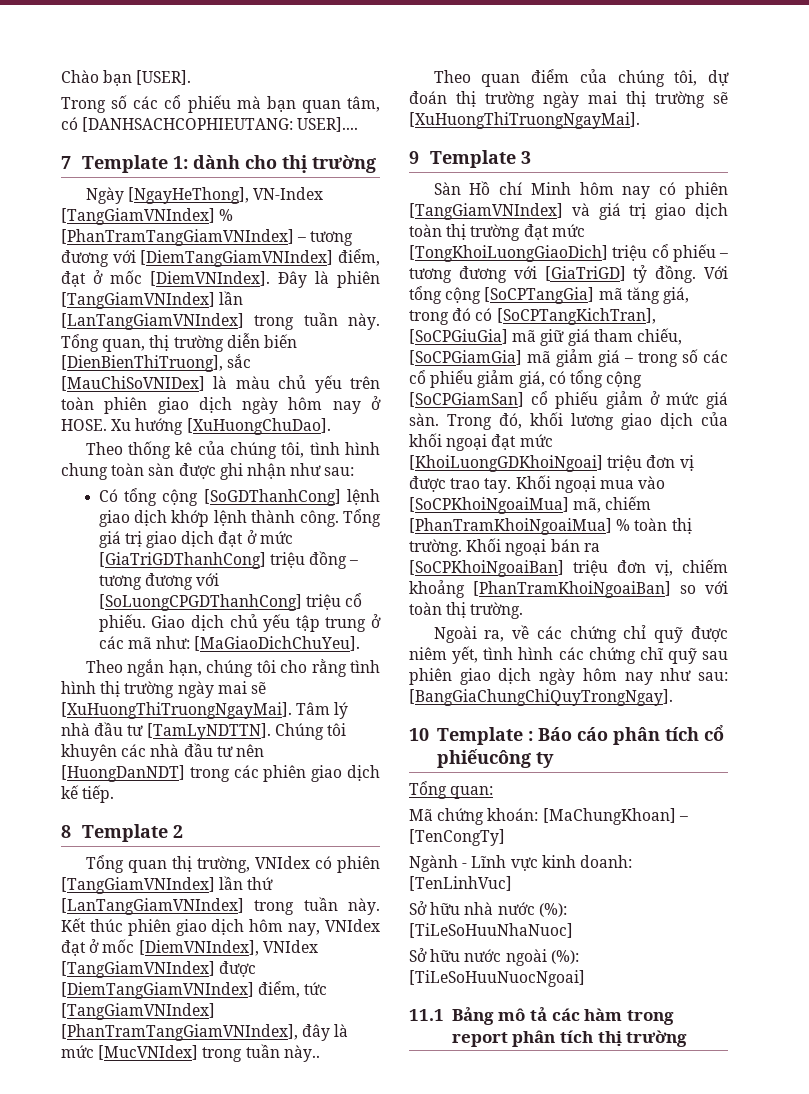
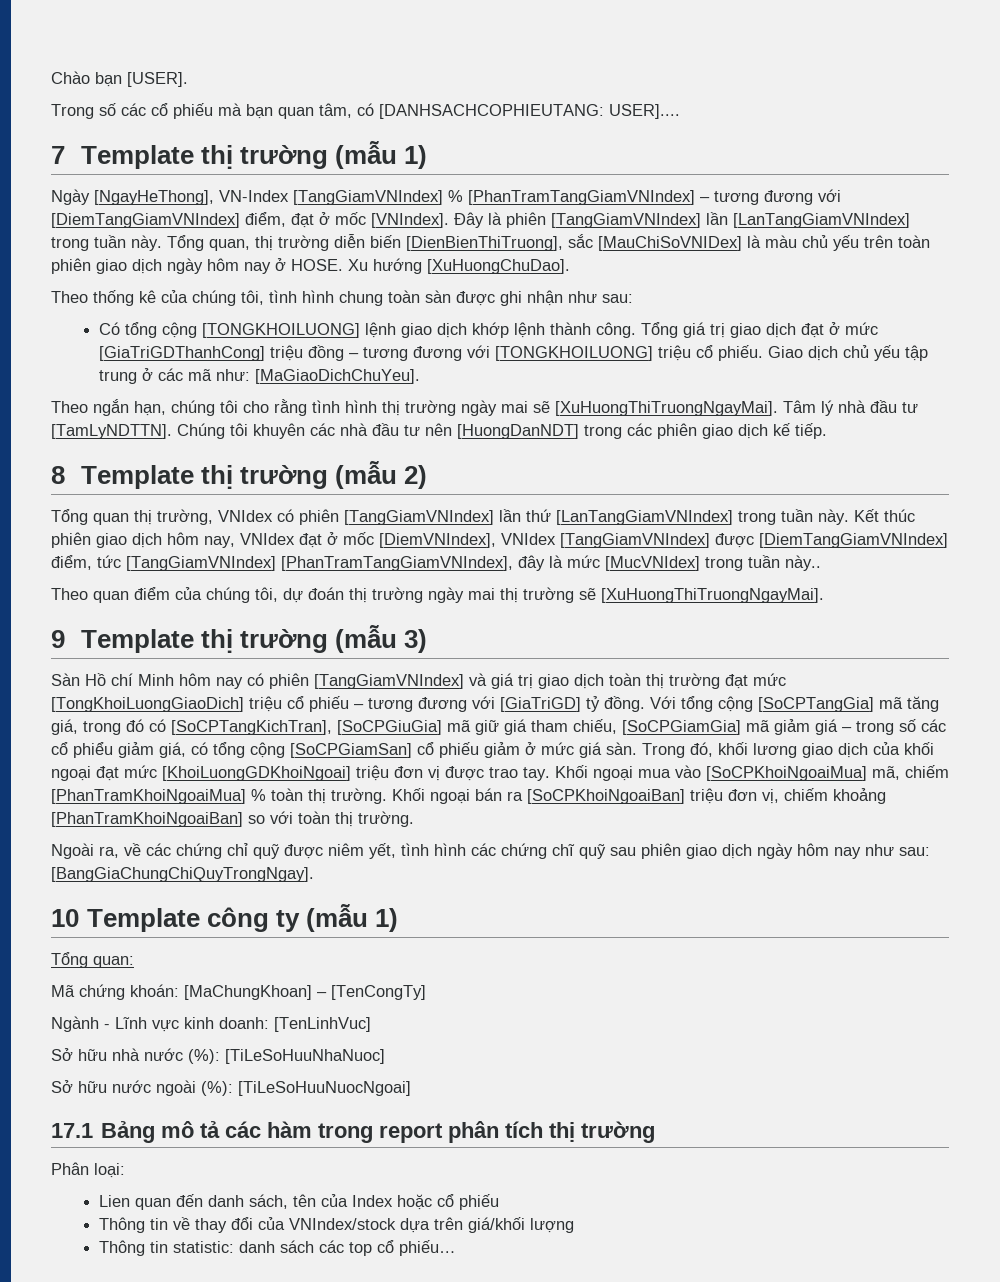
- 7 Template 1: dành cho thị trường
+ 7 Template thị trường (mẫu 1)
- Ngày [NgayHeThong], VN-Index [TangGiamVNIndex] % [PhanTramTangGiamVNIndex] – tương đương với [DiemTangGiamVNIndex] điểm, đạt ở mốc [DiemVNIndex].
+ Ngày [NgayHeThong], VN-Index [TangGiamVNIndex] % [PhanTramTangGiamVNIndex] – tương đương với [DiemTangGiamVNIndex] điểm, đạt ở mốc [VNIndex].
- Có tổng cộng [SoGDThanhCong] lệnh giao dịch khớp lệnh thành công.
+ Có tổng cộng [TONGKHOILUONG] lệnh giao dịch khớp lệnh thành công.
- Tổng giá trị giao dịch đạt ở mức [GiaTriGDThanhCong] triệu đồng – tương đương với [SoLuongCPGDThanhCong] triệu cổ phiếu.
+ Tổng giá trị giao dịch đạt ở mức [GiaTriGDThanhCong] triệu đồng – tương đương với [TONGKHOILUONG] triệu cổ phiếu.
- 8 Template 2
+ 8 Template thị trường (mẫu 2)
- 9 Template 3
+ 9 Template thị trường (mẫu 3)
- 10 Template : Báo cáo phân tích cổ phiếucông ty
+ 10 Template công ty (mẫu 1)
- 11.1 Bảng mô tả các hàm trong report phân tích thị trường
+ 17.1 Bảng mô tả các hàm trong report phân tích thị trường
+ Phân loại:
+ Lien quan đến danh sách, tên của Index hoặc cổ phiếu
+ Thông tin về thay đổi của VNIndex/stock dựa trên giá/khối lượng
+ Thông tin statistic: danh sách các top cổ phiếu…

